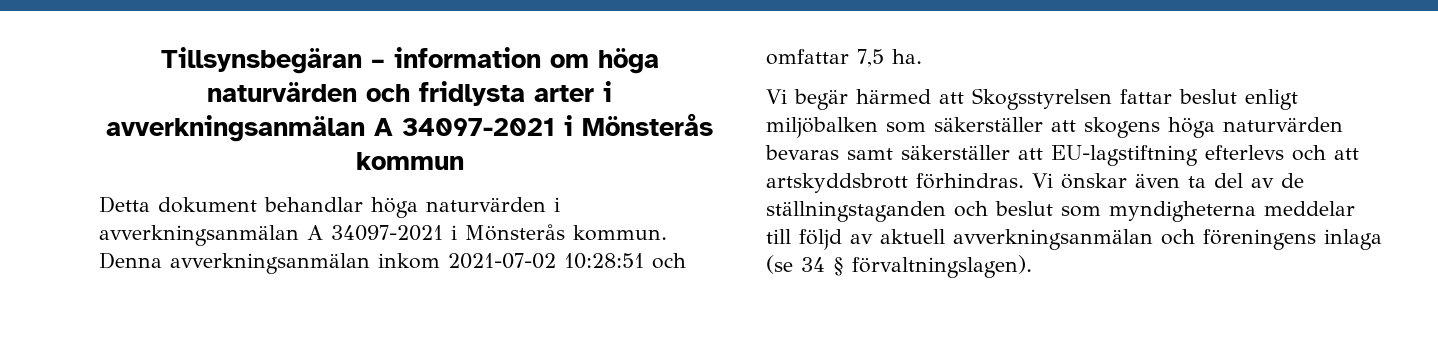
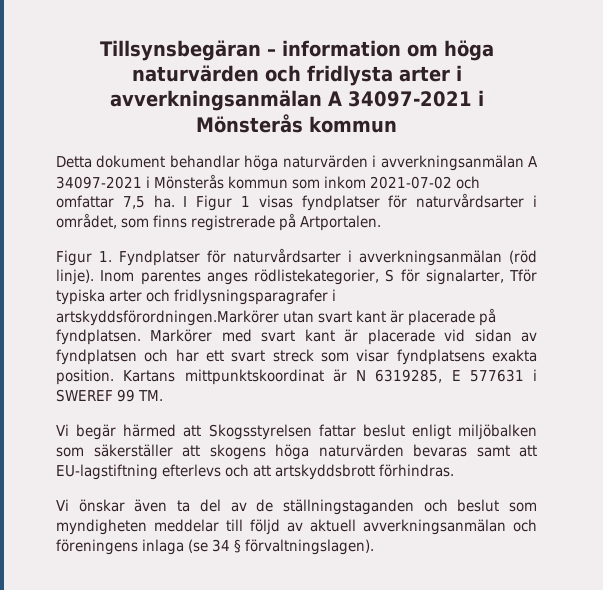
- Detta dokument behandlar höga naturvärden i avverkningsanmälan A 34097-2021 i Mönsterås kommun. Denna avverkningsanmälan inkom 2021-07-02 10:28:51 och omfattar 7,5 ha.
+ Detta dokument behandlar höga naturvärden i avverkningsanmälan A 34097-2021 i Mönsterås kommun som inkom 2021-07-02 och omfattar 7,5 ha. I Figur 1 visas fyndplatser för naturvårdsarter i området, som finns registrerade på Artportalen.
+ Figur 1. Fyndplatser för naturvårdsarter i avverkningsanmälan (röd linje). Inom parentes anges rödlistekategorier, S för signalarter, Tför typiska arter och fridlysningsparagrafer i artskyddsförordningen.Markörer utan svart kant är placerade på fyndplatsen. Markörer med svart kant är placerade vid sidan av fyndplatsen och har ett svart streck som visar fyndplatsens exakta position. Kartans mittpunktskoordinat är N 6319285, E 577631 i SWEREF 99 TM.
- Vi begär härmed att Skogsstyrelsen fattar beslut enligt miljöbalken som säkerställer att skogens höga naturvärden bevaras samt säkerställer att EU-lagstiftning efterlevs och att artskyddsbrott förhindras. Vi önskar även ta del av de ställningstaganden och beslut som myndigheterna meddelar till följd av aktuell avverkningsanmälan och föreningens inlaga (se 34 § förvaltningslagen).
+ Vi begär härmed att Skogsstyrelsen fattar beslut enligt miljöbalken som säkerställer att skogens höga naturvärden bevaras samt att EU-lagstiftning efterlevs och att artskyddsbrott förhindras.
+ Vi önskar även ta del av de ställningstaganden och beslut som myndigheten meddelar till följd av aktuell avverkningsanmälan och föreningens inlaga (se 34 § förvaltningslagen).

